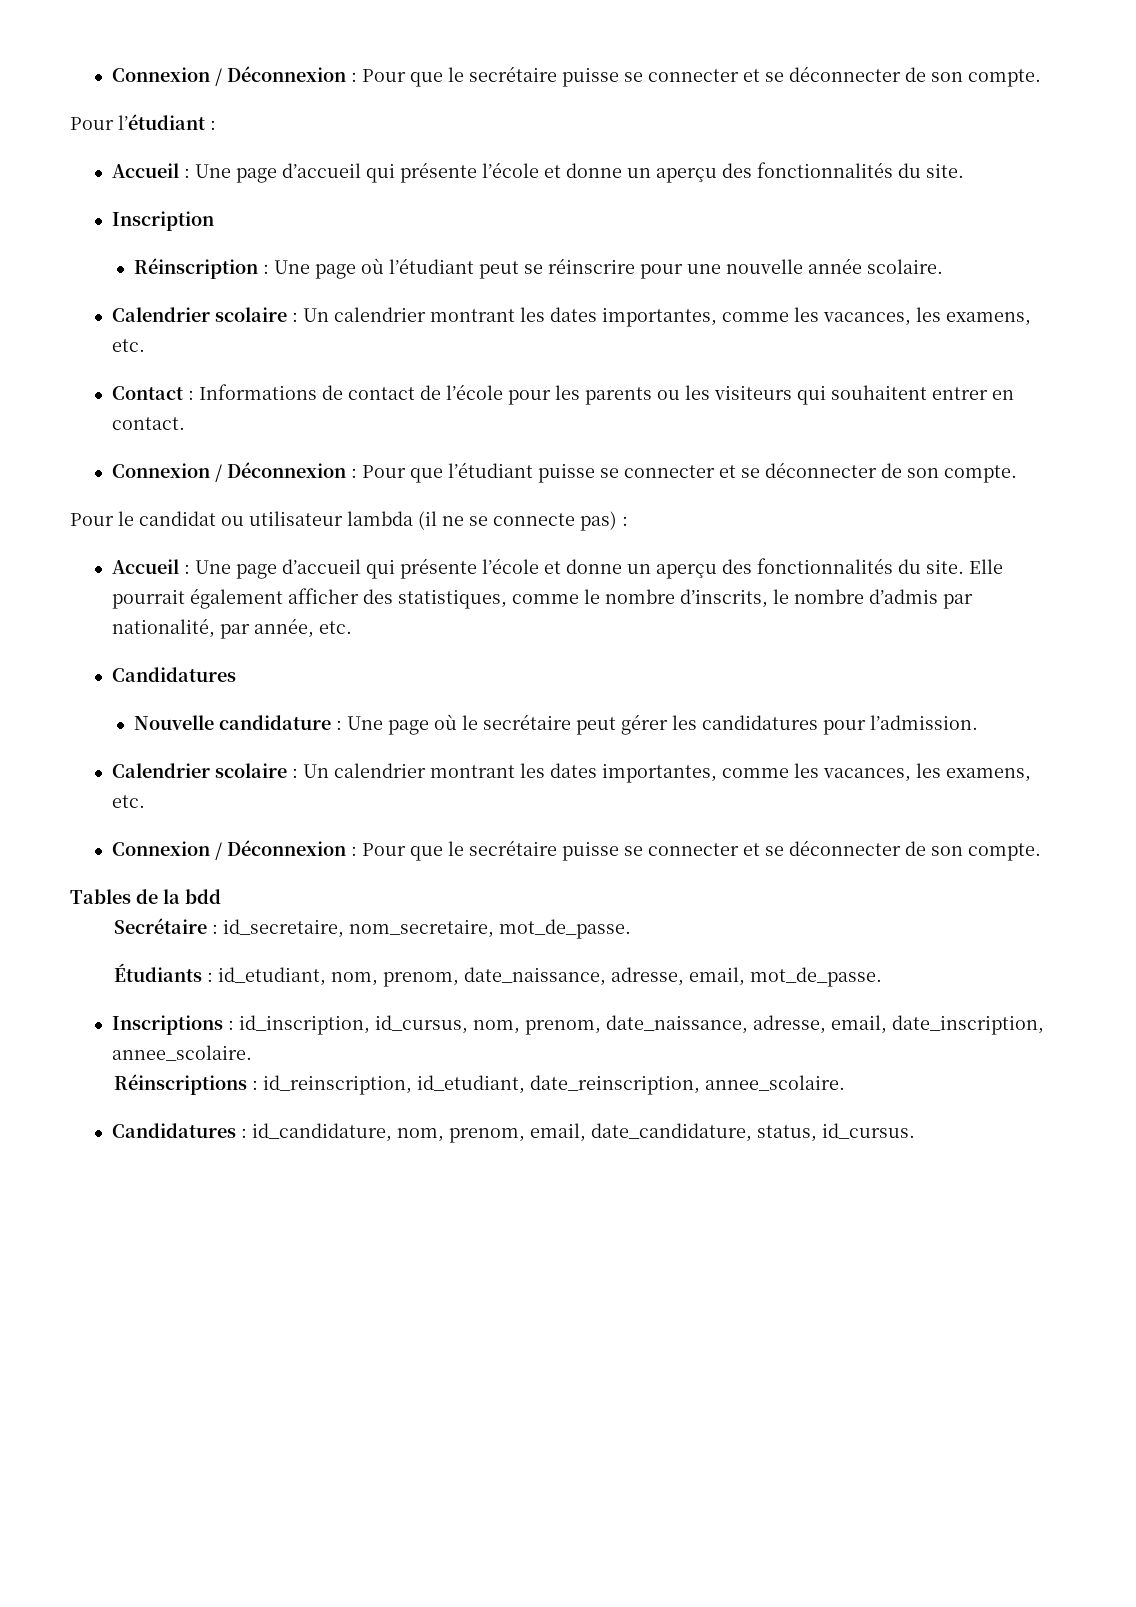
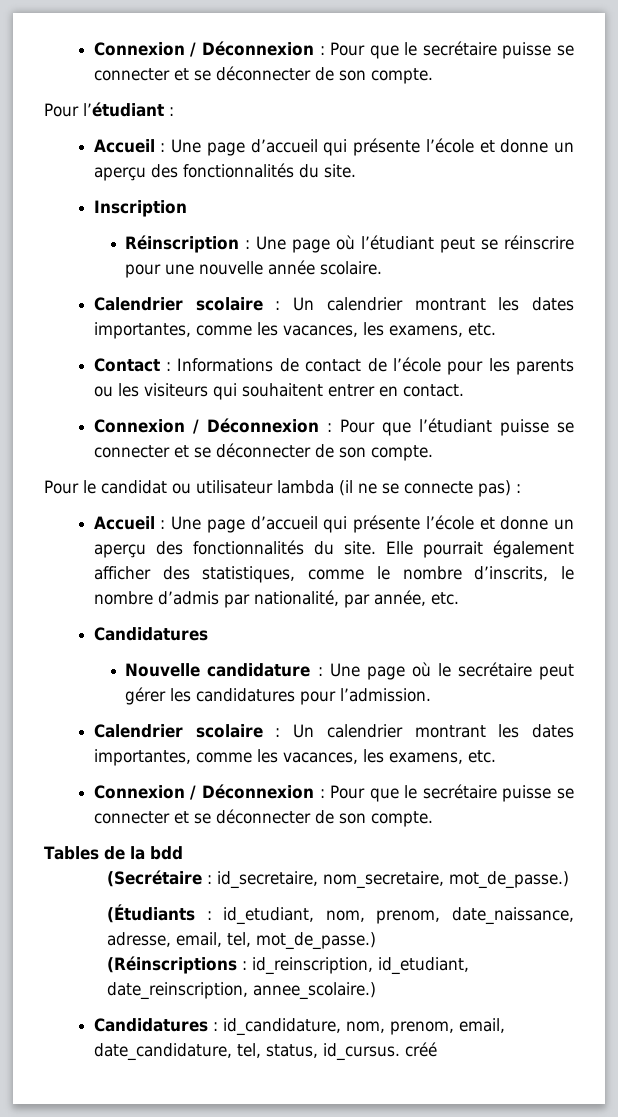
- Secrétaire : id_secretaire, nom_secretaire, mot_de_passe.
- Étudiants : id_etudiant, nom, prenom, date_naissance, adresse, email, mot_de_passe.
- Inscriptions : id_inscription, id_cursus, nom, prenom, date_naissance, adresse, email, date_inscription, annee_scolaire.
- Réinscriptions : id_reinscription, id_etudiant, date_reinscription, annee_scolaire.
+ (Secrétaire : id_secretaire, nom_secretaire, mot_de_passe.)
+ (Étudiants : id_etudiant, nom, prenom, date_naissance, adresse, email, tel, mot_de_passe.)
+ (Réinscriptions : id_reinscription, id_etudiant, date_reinscription, annee_scolaire.)
- Candidatures : id_candidature, nom, prenom, email, date_candidature, status, id_cursus.
+ Candidatures : id_candidature, nom, prenom, email, date_candidature, tel, status, id_cursus. créé

